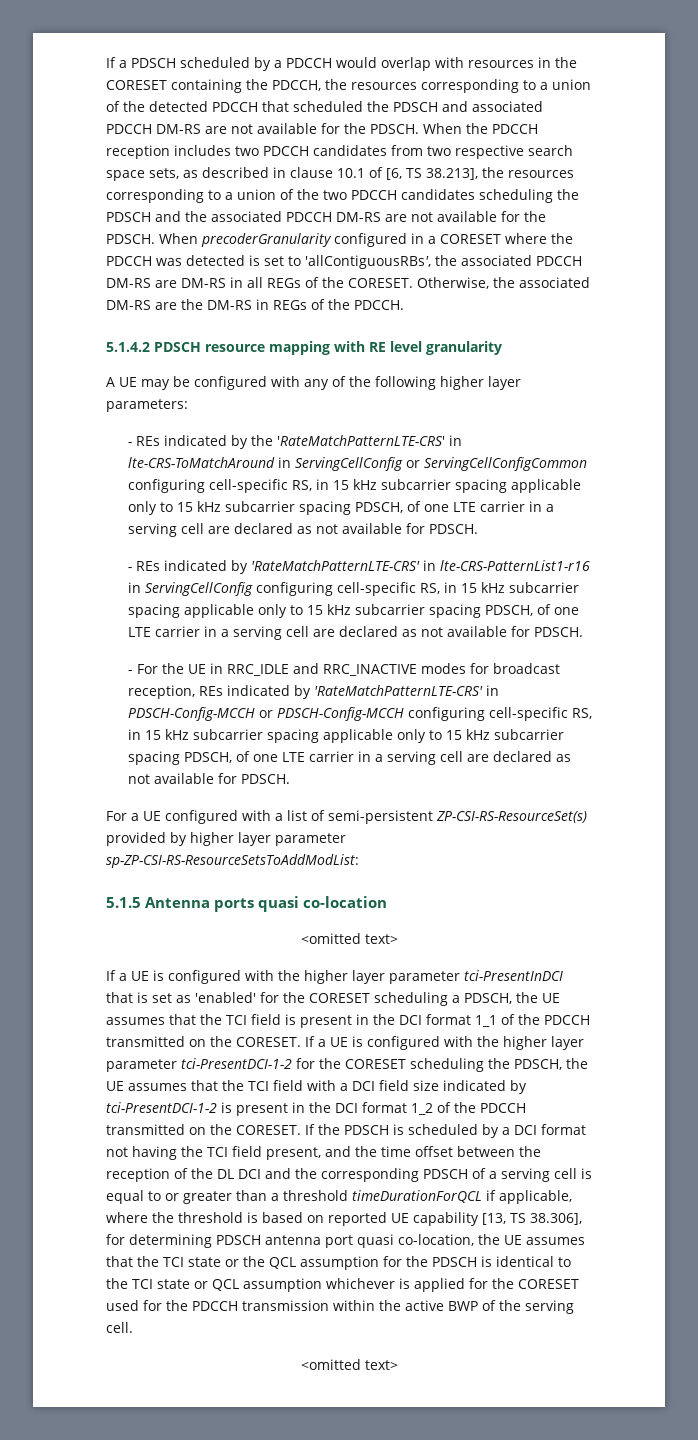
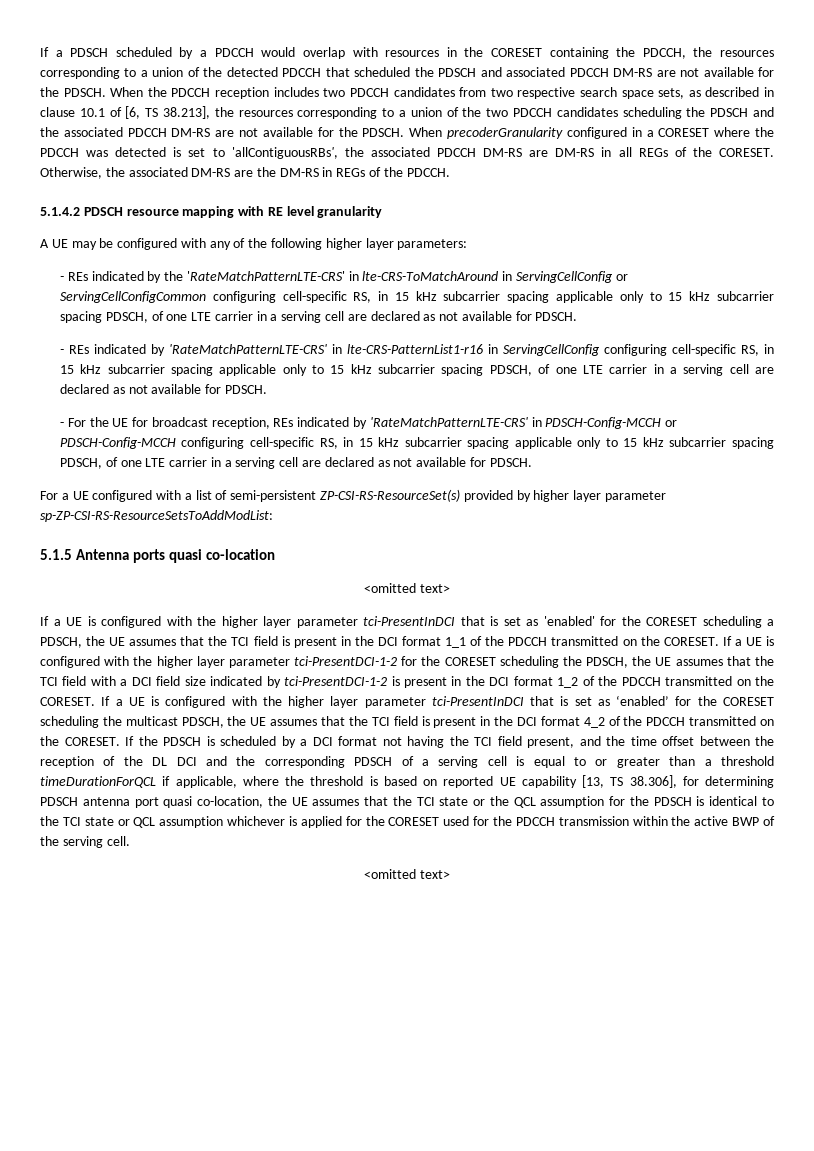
- - For the UE in RRC_IDLE and RRC_INACTIVE modes for broadcast reception, REs indicated by 'RateMatchPatternLTE-CRS' in PDSCH-Config-MCCH or PDSCH-Config-MCCH configuring cell-specific RS, in 15 kHz subcarrier spacing applicable only to 15 kHz subcarrier spacing PDSCH, of one LTE carrier in a serving cell are declared as not available for PDSCH.
+ - For the UE for broadcast reception, REs indicated by 'RateMatchPatternLTE-CRS' in PDSCH-Config-MCCH or PDSCH-Config-MCCH configuring cell-specific RS, in 15 kHz subcarrier spacing applicable only to 15 kHz subcarrier spacing PDSCH, of one LTE carrier in a serving cell are declared as not available for PDSCH.
- If the PDSCH is scheduled by a DCI format not having the TCI field present, and the time offset between the reception of the DL DCI and the corresponding PDSCH of a serving cell is equal to or greater than a threshold timeDurationForQCL if applicable, where the threshold is based on reported UE capability [13, TS 38.306], for determining PDSCH antenna port quasi co-location, the UE assumes that the TCI state or the QCL assumption for the PDSCH is identical to the TCI state or QCL assumption whichever is applied for the CORESET used for the PDCCH transmission within the active BWP of the serving cell.
+ If a UE is configured with the higher layer parameter tci-PresentInDCI that is set as ‘enabled’ for the CORESET scheduling the multicast PDSCH, the UE assumes that the TCI field is present in the DCI format 4_2 of the PDCCH transmitted on the CORESET. If the PDSCH is scheduled by a DCI format not having the TCI field present, and the time offset between the reception of the DL DCI and the corresponding PDSCH of a serving cell is equal to or greater than a threshold timeDurationForQCL if applicable, where the threshold is based on reported UE capability [13, TS 38.306], for determining PDSCH antenna port quasi co-location, the UE assumes that the TCI state or the QCL assumption for the PDSCH is identical to the TCI state or QCL assumption whichever is applied for the CORESET used for the PDCCH transmission within the active BWP of the serving cell.

